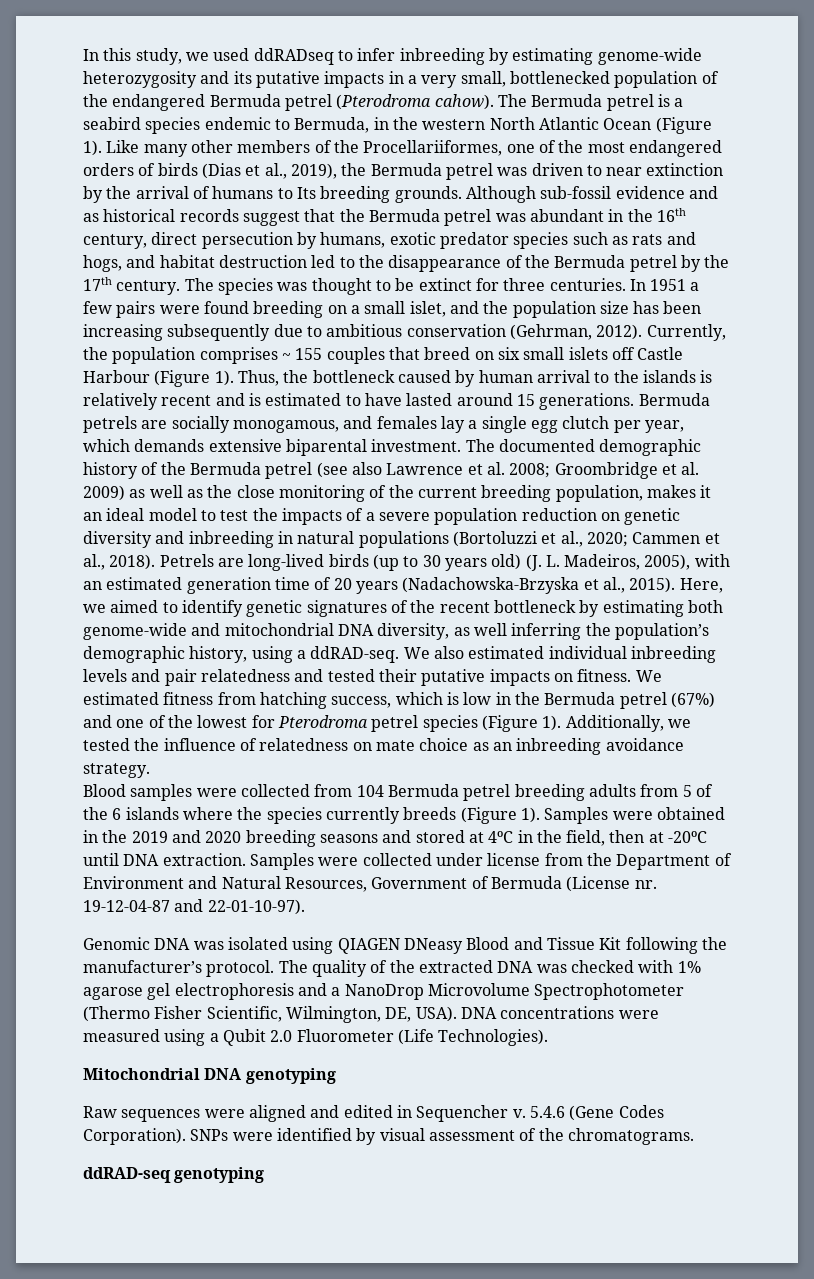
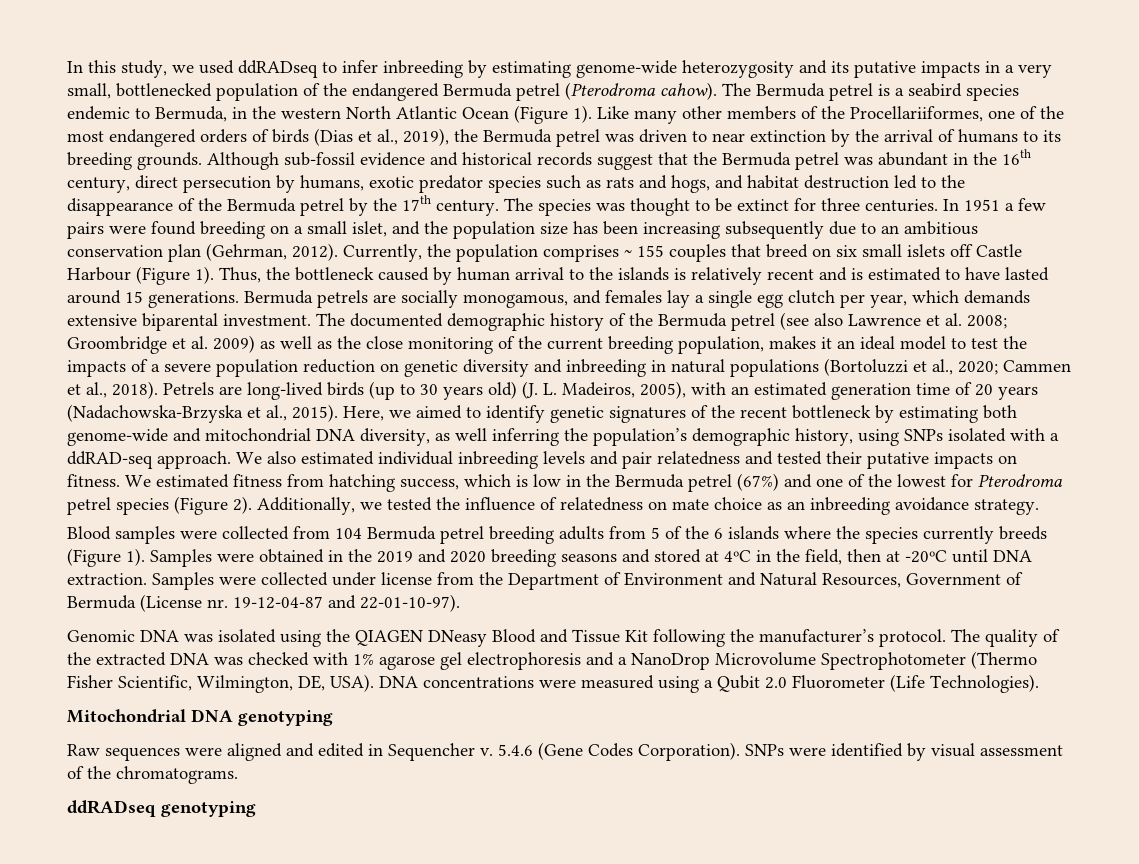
- Like many other members of the Procellariiformes, one of the most endangered orders of birds (Dias et al., 2019), the Bermuda petrel was driven to near extinction by the arrival of humans to Its breeding grounds.
+ Like many other members of the Procellariiformes, one of the most endangered orders of birds (Dias et al., 2019), the Bermuda petrel was driven to near extinction by the arrival of humans to its breeding grounds.
- Although sub-fossil evidence and as historical records suggest that the Bermuda petrel was abundant in the 16th century, direct persecution by humans, exotic predator species such as rats and hogs, and habitat destruction led to the disappearance of the Bermuda petrel by the 17th century.
+ Although sub-fossil evidence and historical records suggest that the Bermuda petrel was abundant in the 16th century, direct persecution by humans, exotic predator species such as rats and hogs, and habitat destruction led to the disappearance of the Bermuda petrel by the 17th century.
- In 1951 a few pairs were found breeding on a small islet, and the population size has been increasing subsequently due to ambitious conservation (Gehrman, 2012).
+ In 1951 a few pairs were found breeding on a small islet, and the population size has been increasing subsequently due to an ambitious conservation plan (Gehrman, 2012).
- Here, we aimed to identify genetic signatures of the recent bottleneck by estimating both genome-wide and mitochondrial DNA diversity, as well inferring the population’s demographic history, using a ddRAD-seq.
+ Here, we aimed to identify genetic signatures of the recent bottleneck by estimating both genome-wide and mitochondrial DNA diversity, as well inferring the population’s demographic history, using SNPs isolated with a ddRAD-seq approach.
- We estimated fitness from hatching success, which is low in the Bermuda petrel (67%) and one of the lowest for Pterodroma petrel species (Figure 1).
+ We estimated fitness from hatching success, which is low in the Bermuda petrel (67%) and one of the lowest for Pterodroma petrel species (Figure 2).
- Genomic DNA was isolated using QIAGEN DNeasy Blood and Tissue Kit following the manufacturer’s protocol.
+ Genomic DNA was isolated using the QIAGEN DNeasy Blood and Tissue Kit following the manufacturer’s protocol.
- ddRAD-seq genotyping
+ ddRADseq genotyping

